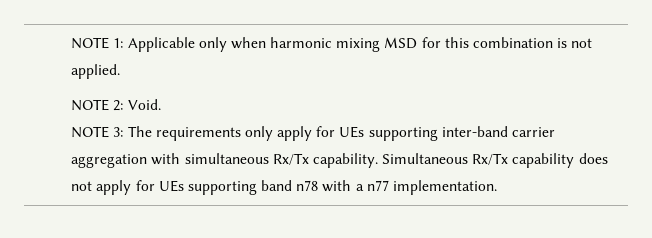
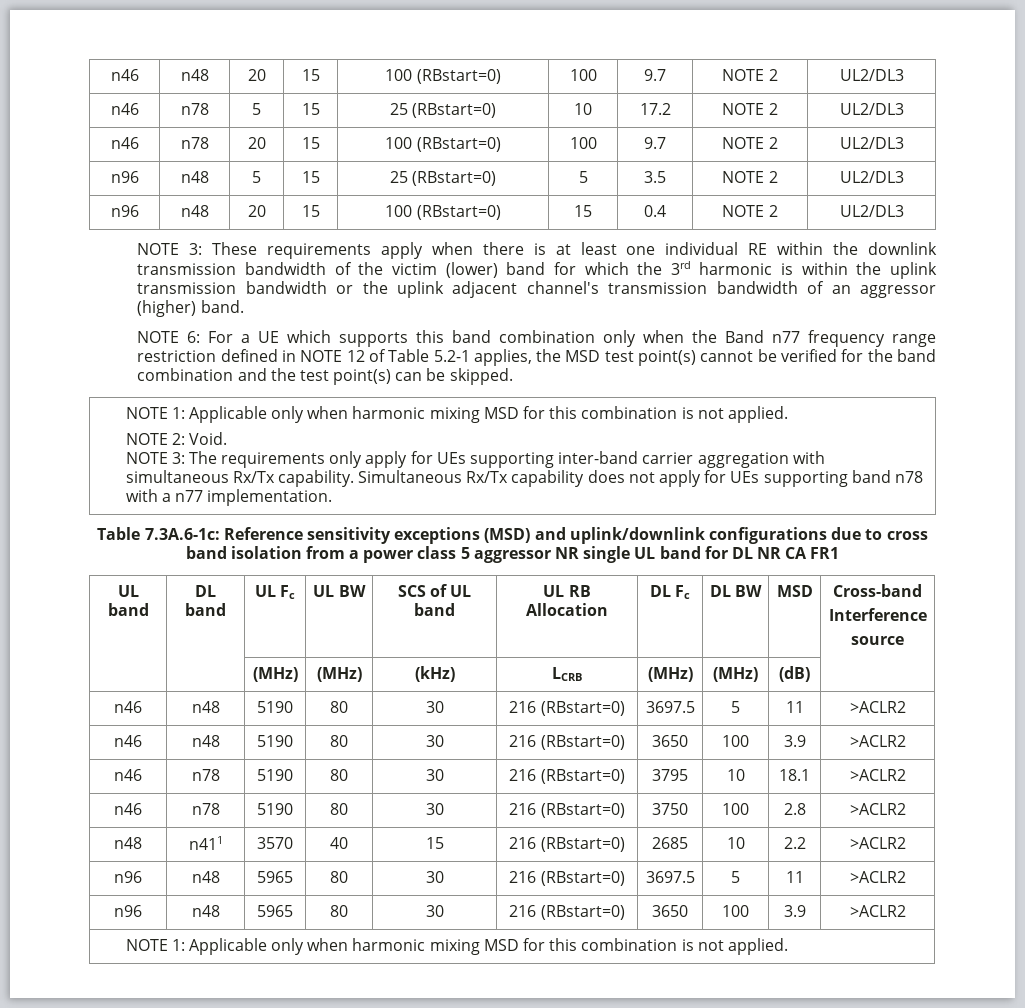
+ n46 | n48 | 20 | 15 | 100 (RBstart=0) | 100 | 9.7 | NOTE 2 | UL2/DL3
+ n46 | n78 | 5 | 15 | 25 (RBstart=0) | 10 | 17.2 | NOTE 2 | UL2/DL3
+ n46 | n78 | 20 | 15 | 100 (RBstart=0) | 100 | 9.7 | NOTE 2 | UL2/DL3
+ n96 | n48 | 5 | 15 | 25 (RBstart=0) | 5 | 3.5 | NOTE 2 | UL2/DL3
+ n96 | n48 | 20 | 15 | 100 (RBstart=0) | 15 | 0.4 | NOTE 2 | UL2/DL3
+ NOTE 3: These requirements apply when there is at least one individual RE within the downlink transmission bandwidth of the victim (lower) band for which the 3rd harmonic is within the uplink transmission bandwidth or the uplink adjacent channel's transmission bandwidth of an aggressor (higher) band.
+ NOTE 6: For a UE which supports this band combination only when the Band n77 frequency range restriction defined in NOTE 12 of Table 5.2-1 applies, the MSD test point(s) cannot be verified for the band combination and the test point(s) can be skipped.
+ Table 7.3A.6-1c: Reference sensitivity exceptions (MSD) and uplink/downlink configurations due to cross band isolation from a power class 5 aggressor NR single UL band for DL NR CA FR1
+ UL band | DL band | UL Fc | UL BW | SCS of UL band | UL RB Allocation | DL Fc | DL BW | MSD | Cross-band
+ Interference
+ source
+ | | (MHz) | (MHz) | (kHz) | LCRB | (MHz) | (MHz) | (dB) |
+ n46 | n48 | 5190 | 80 | 30 | 216 (RBstart=0) | 3697.5 | 5 | 11 | >ACLR2
+ n46 | n48 | 5190 | 80 | 30 | 216 (RBstart=0) | 3650 | 100 | 3.9 | >ACLR2
+ n46 | n78 | 5190 | 80 | 30 | 216 (RBstart=0) | 3795 | 10 | 18.1 | >ACLR2
+ n46 | n78 | 5190 | 80 | 30 | 216 (RBstart=0) | 3750 | 100 | 2.8 | >ACLR2
+ n48 | n411 | 3570 | 40 | 15 | 216 (RBstart=0) | 2685 | 10 | 2.2 | >ACLR2
+ n96 | n48 | 5965 | 80 | 30 | 216 (RBstart=0) | 3697.5 | 5 | 11 | >ACLR2
+ n96 | n48 | 5965 | 80 | 30 | 216 (RBstart=0) | 3650 | 100 | 3.9 | >ACLR2
+ NOTE 1: Applicable only when harmonic mixing MSD for this combination is not applied.

